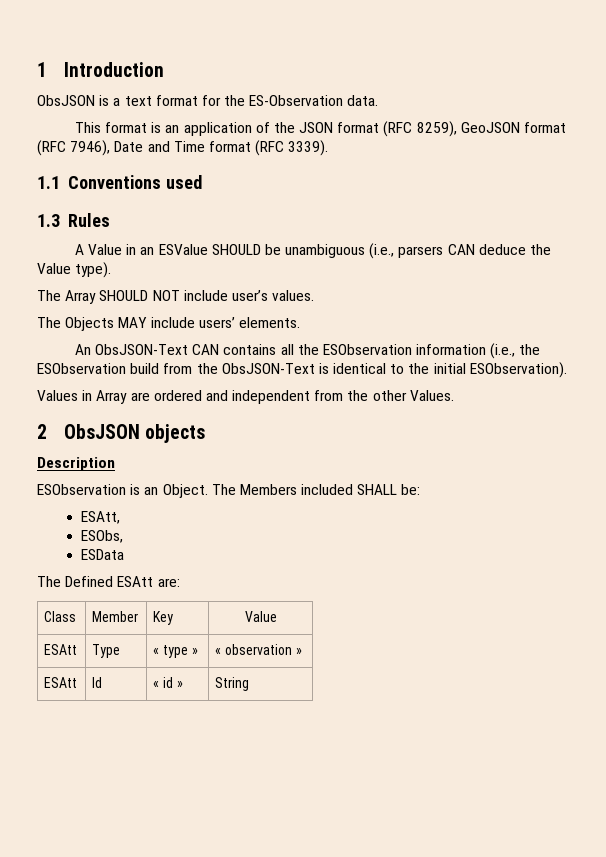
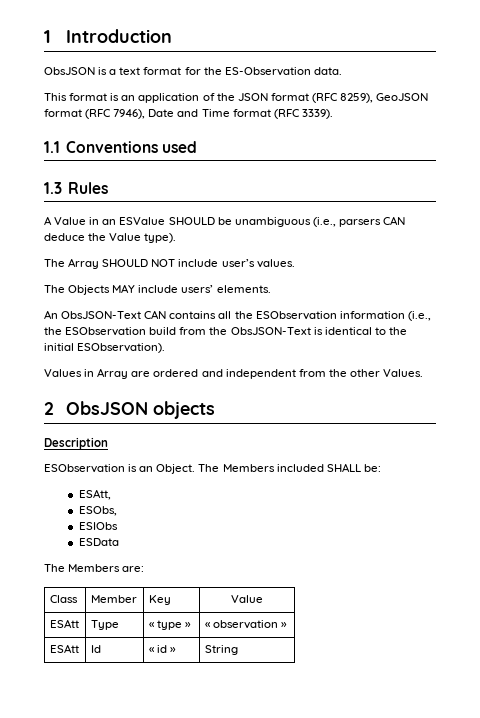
+ ESIObs
- The Defined ESAtt are:
+ The Members are:

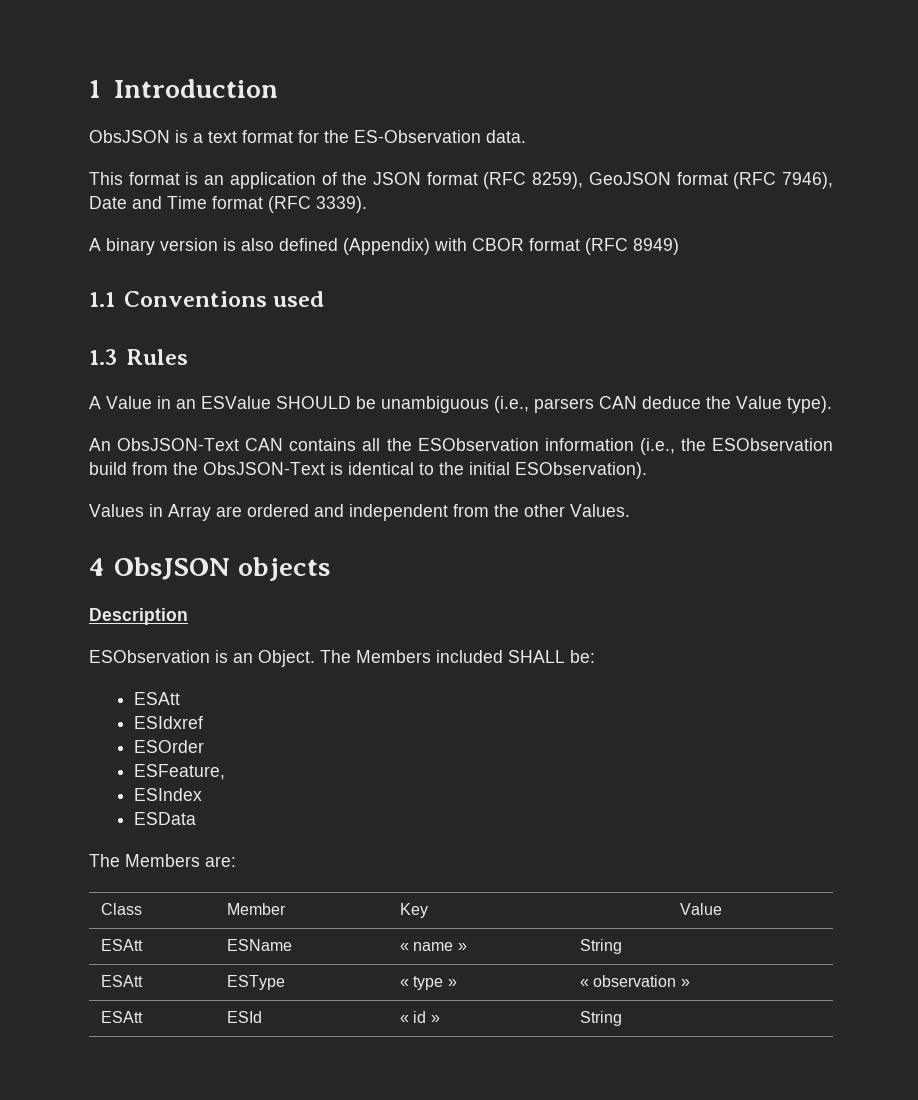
+ A binary version is also defined (Appendix) with CBOR format (RFC 8949)
- The Array SHOULD NOT include user’s values.
- The Objects MAY include users’ elements.
- 2 ObsJSON objects
+ 4 ObsJSON objects
  The Members included SHALL be:
- ESAtt,
- ESObs,
- ESIObs
+ ESAtt
+ ESIdxref
+ ESOrder
+ ESFeature,
+ ESIndex
- ESAtt | Type | « type » | « observation »
+ ESAtt | ESName | « name » | String
+ ESAtt | ESType | « type » | « observation »
- ESAtt | Id | « id » | String
+ ESAtt | ESId | « id » | String

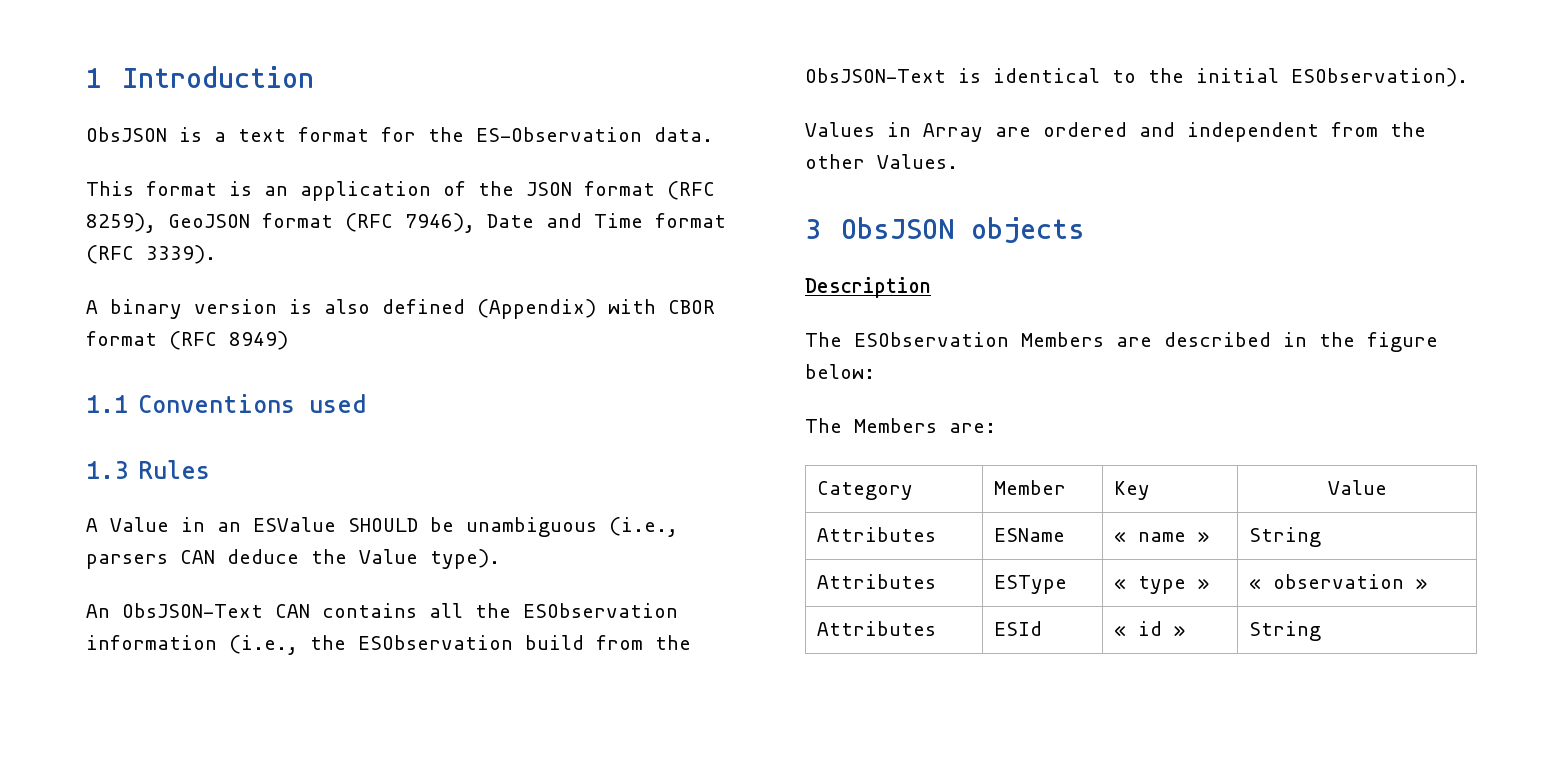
- 4 ObsJSON objects
+ 3 ObsJSON objects
- ESObservation is an Object. The Members included SHALL be:
- ESAtt
- ESIdxref
- ESOrder
- ESFeature,
- ESIndex
- ESData
+ The ESObservation Members are described in the figure below:
- Class | Member | Key | Value
+ Category | Member | Key | Value
- ESAtt | ESName | « name » | String
+ Attributes | ESName | « name » | String
- ESAtt | ESType | « type » | « observation »
+ Attributes | ESType | « type » | « observation »
- ESAtt | ESId | « id » | String
+ Attributes | ESId | « id » | String

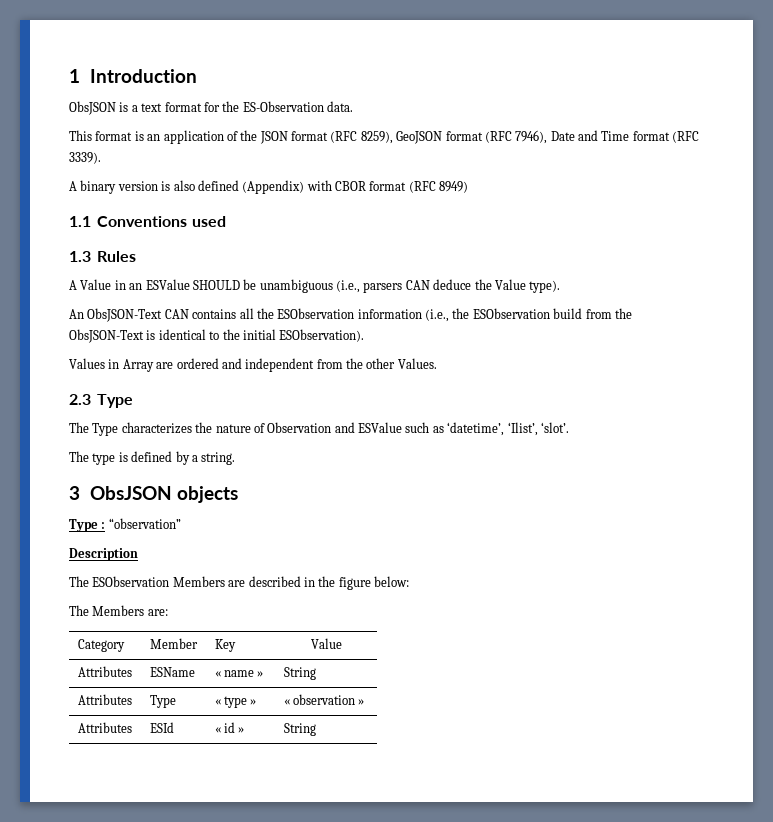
+ 2.3 Type
+ The Type characterizes the nature of Observation and ESValue such as ‘datetime’, ‘Ilist’, ‘slot’.
+ The type is defined by a string.
+ Type : “observation”
- Attributes | ESType | « type » | « observation »
+ Attributes | Type | « type » | « observation »

